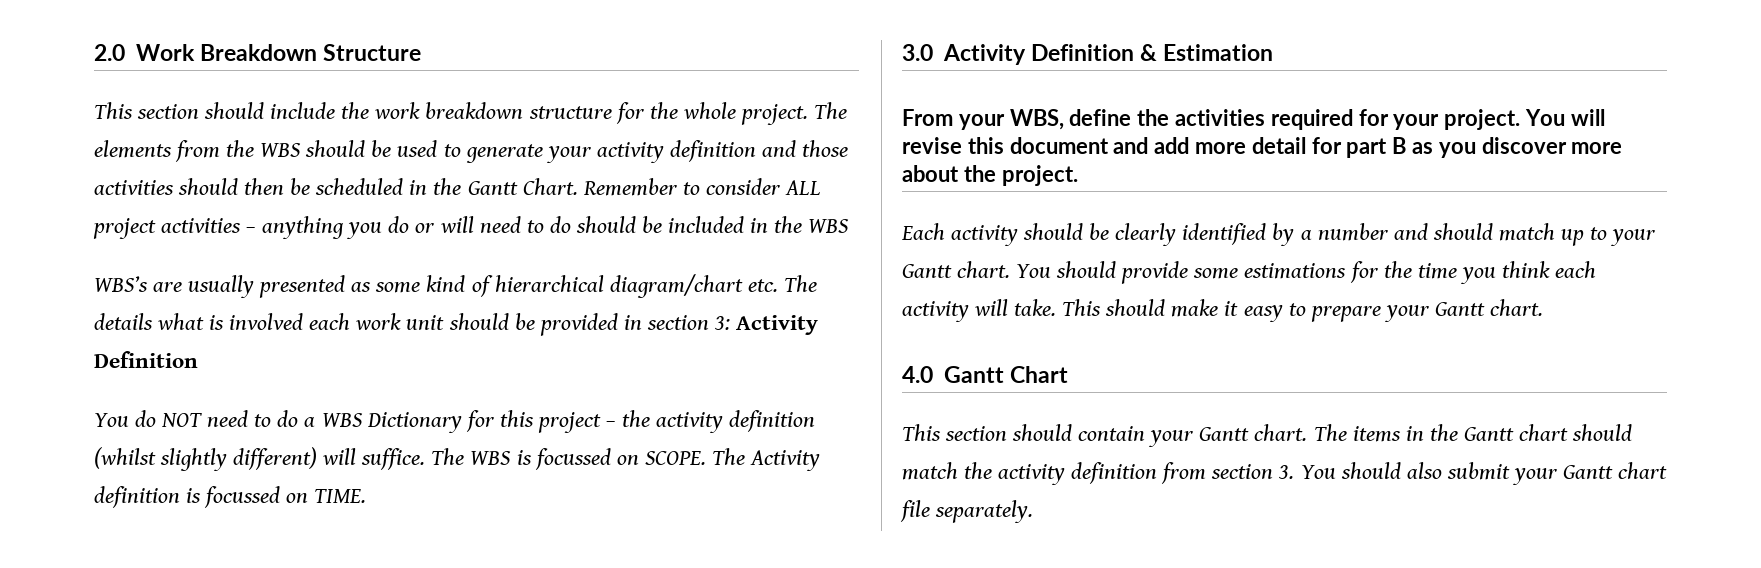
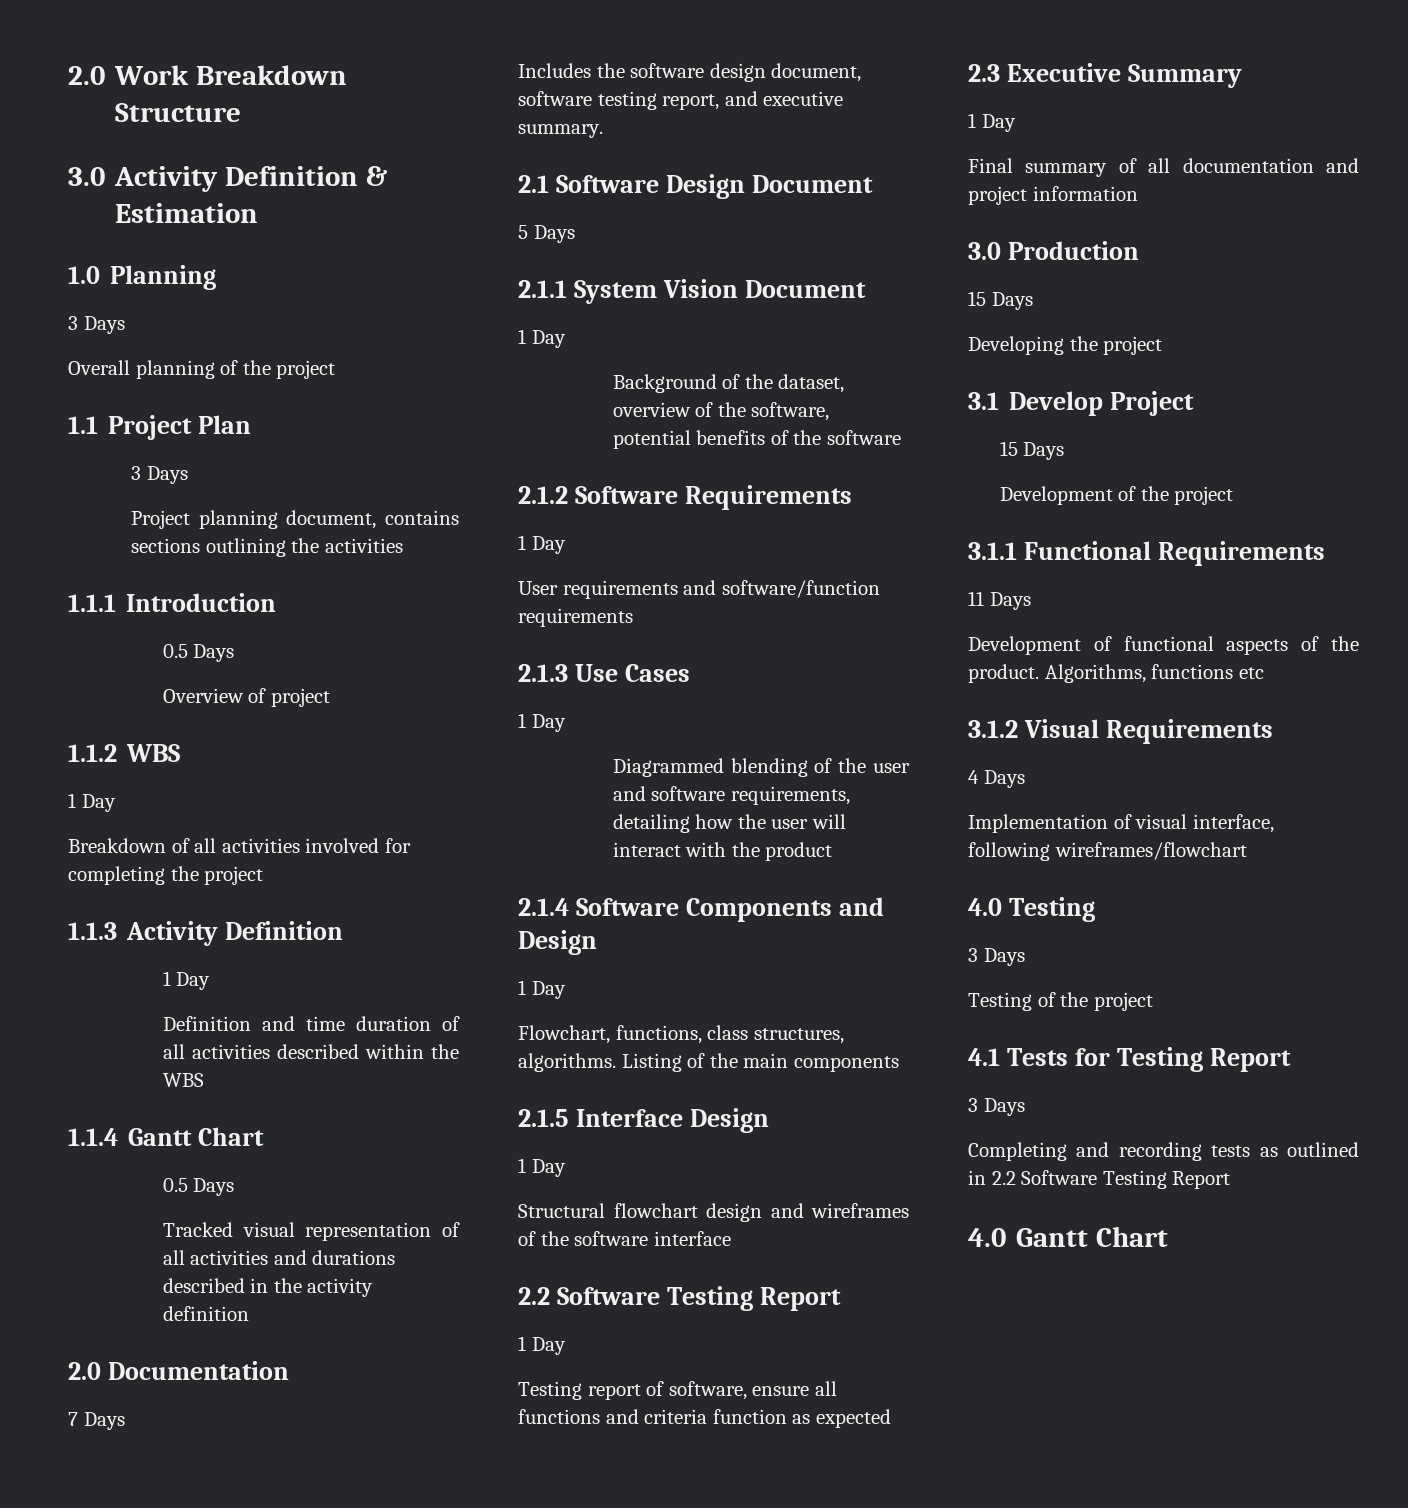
- This section should include the work breakdown structure for the whole project. The elements from the WBS should be used to generate your activity definition and those activities should then be scheduled in the Gantt Chart. Remember to consider ALL project activities – anything you do or will need to do should be included in the WBS
- WBS’s are usually presented as some kind of hierarchical diagram/chart etc. The details what is involved each work unit should be provided in section 3: Activity Definition
- You do NOT need to do a WBS Dictionary for this project – the activity definition (whilst slightly different) will suffice. The WBS is focussed on SCOPE. The Activity definition is focussed on TIME.
- From your WBS, define the activities required for your project. You will revise this document and add more detail for part B as you discover more about the project.
- Each activity should be clearly identified by a number and should match up to your Gantt chart. You should provide some estimations for the time you think each activity will take. This should make it easy to prepare your Gantt chart.
+ 1.0 Planning
+ 3 Days
+ Overall planning of the project
+ 1.1 Project Plan
+ 3 Days
+ Project planning document, contains sections outlining the activities
+ 1.1.1 Introduction
+ 0.5 Days
+ Overview of project
+ 1.1.2 WBS
+ 1 Day
+ Breakdown of all activities involved for completing the project
+ 1.1.3 Activity Definition
+ 1 Day
+ Definition and time duration of all activities described within the WBS
+ 1.1.4 Gantt Chart
+ 0.5 Days
+ Tracked visual representation of all activities and durations described in the activity definition
+ 2.0 Documentation
+ 7 Days
+ Includes the software design document, software testing report, and executive summary.
+ 2.1 Software Design Document
+ 5 Days
+ 2.1.1 System Vision Document
+ 1 Day
+ Background of the dataset, overview of the software, potential benefits of the software
+ 2.1.2 Software Requirements
+ 1 Day
+ User requirements and software/function requirements
+ 2.1.3 Use Cases
+ 1 Day
+ Diagrammed blending of the user and software requirements, detailing how the user will interact with the product
+ 2.1.4 Software Components and Design
+ 1 Day
+ Flowchart, functions, class structures, algorithms. Listing of the main components
+ 2.1.5 Interface Design
+ 1 Day
+ Structural flowchart design and wireframes of the software interface
+ 2.2 Software Testing Report
+ 1 Day
+ Testing report of software, ensure all functions and criteria function as expected
+ 2.3 Executive Summary
+ 1 Day
+ Final summary of all documentation and project information
+ 3.0 Production
+ 15 Days
+ Developing the project
+ 3.1 Develop Project
+ 15 Days
+ Development of the project
+ 3.1.1 Functional Requirements
+ 11 Days
+ Development of functional aspects of the product. Algorithms, functions etc
+ 3.1.2 Visual Requirements
+ 4 Days
+ Implementation of visual interface, following wireframes/flowchart
+ 4.0 Testing
+ 3 Days
+ Testing of the project
+ 4.1 Tests for Testing Report
+ 3 Days
+ Completing and recording tests as outlined in 2.2 Software Testing Report
  4.0 Gantt Chart
- This section should contain your Gantt chart. The items in the Gantt chart should match the activity definition from section 3. You should also submit your Gantt chart file separately.

